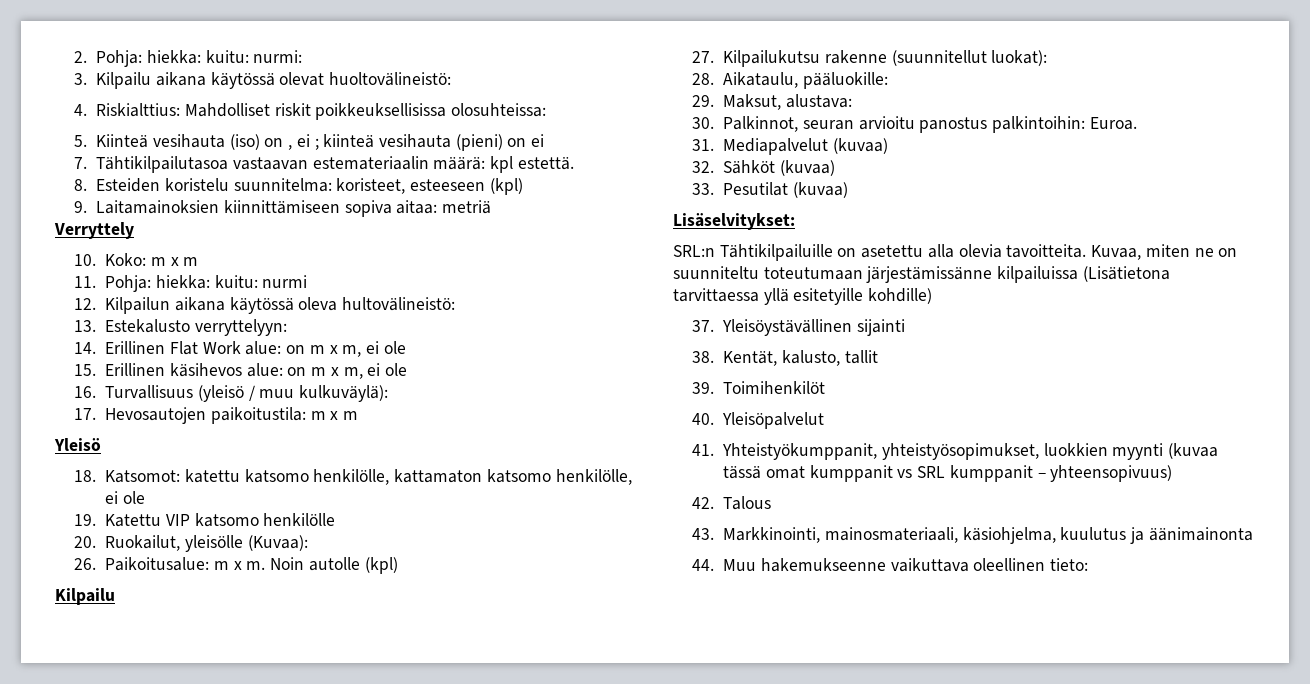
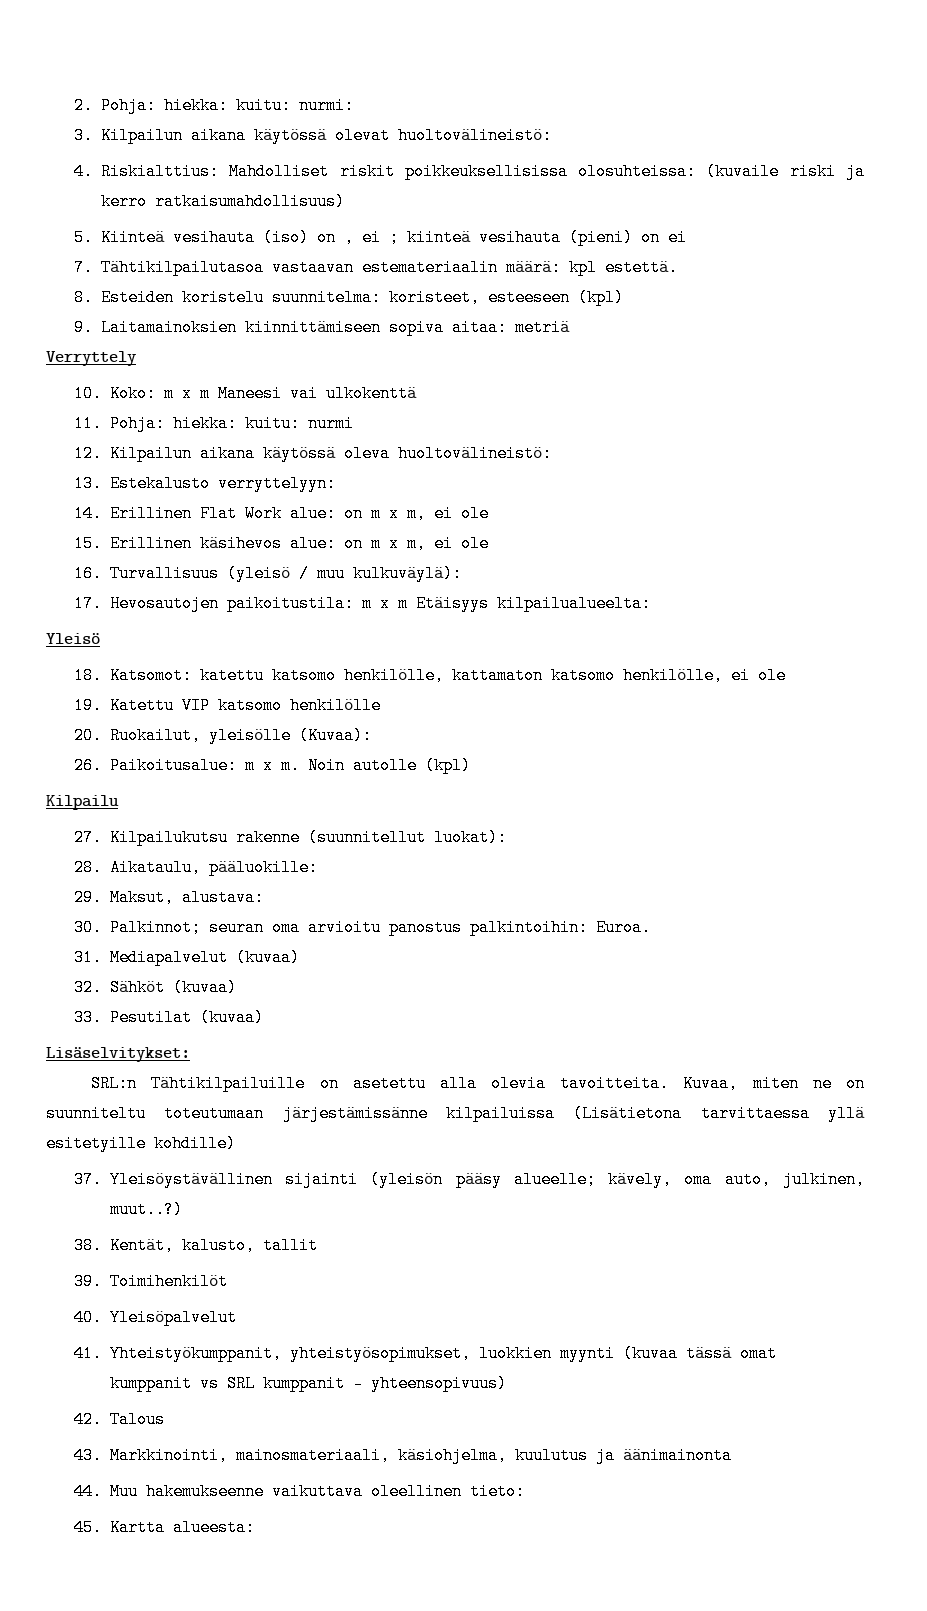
- 3. Kilpailu aikana käytössä olevat huoltovälineistö:
+ 3. Kilpailun aikana käytössä olevat huoltovälineistö:
- 4. Riskialttius: Mahdolliset riskit poikkeuksellisissa olosuhteissa:
+ 4. Riskialttius: Mahdolliset riskit poikkeuksellisissa olosuhteissa: (kuvaile riski ja kerro ratkaisumahdollisuus)
- 10. Koko: m x m
+ 10. Koko: m x m Maneesi vai ulkokenttä
- 12. Kilpailun aikana käytössä oleva hultovälineistö:
+ 12. Kilpailun aikana käytössä oleva huoltovälineistö:
- 17. Hevosautojen paikoitustila: m x m
+ 17. Hevosautojen paikoitustila: m x m Etäisyys kilpailualueelta:
- 30. Palkinnot, seuran arvioitu panostus palkintoihin: Euroa.
+ 30. Palkinnot; seuran oma arvioitu panostus palkintoihin: Euroa.
- 37. Yleisöystävällinen sijainti
+ 37. Yleisöystävällinen sijainti (yleisön pääsy alueelle; kävely, oma auto, julkinen, muut..?)
+ 45. Kartta alueesta:

